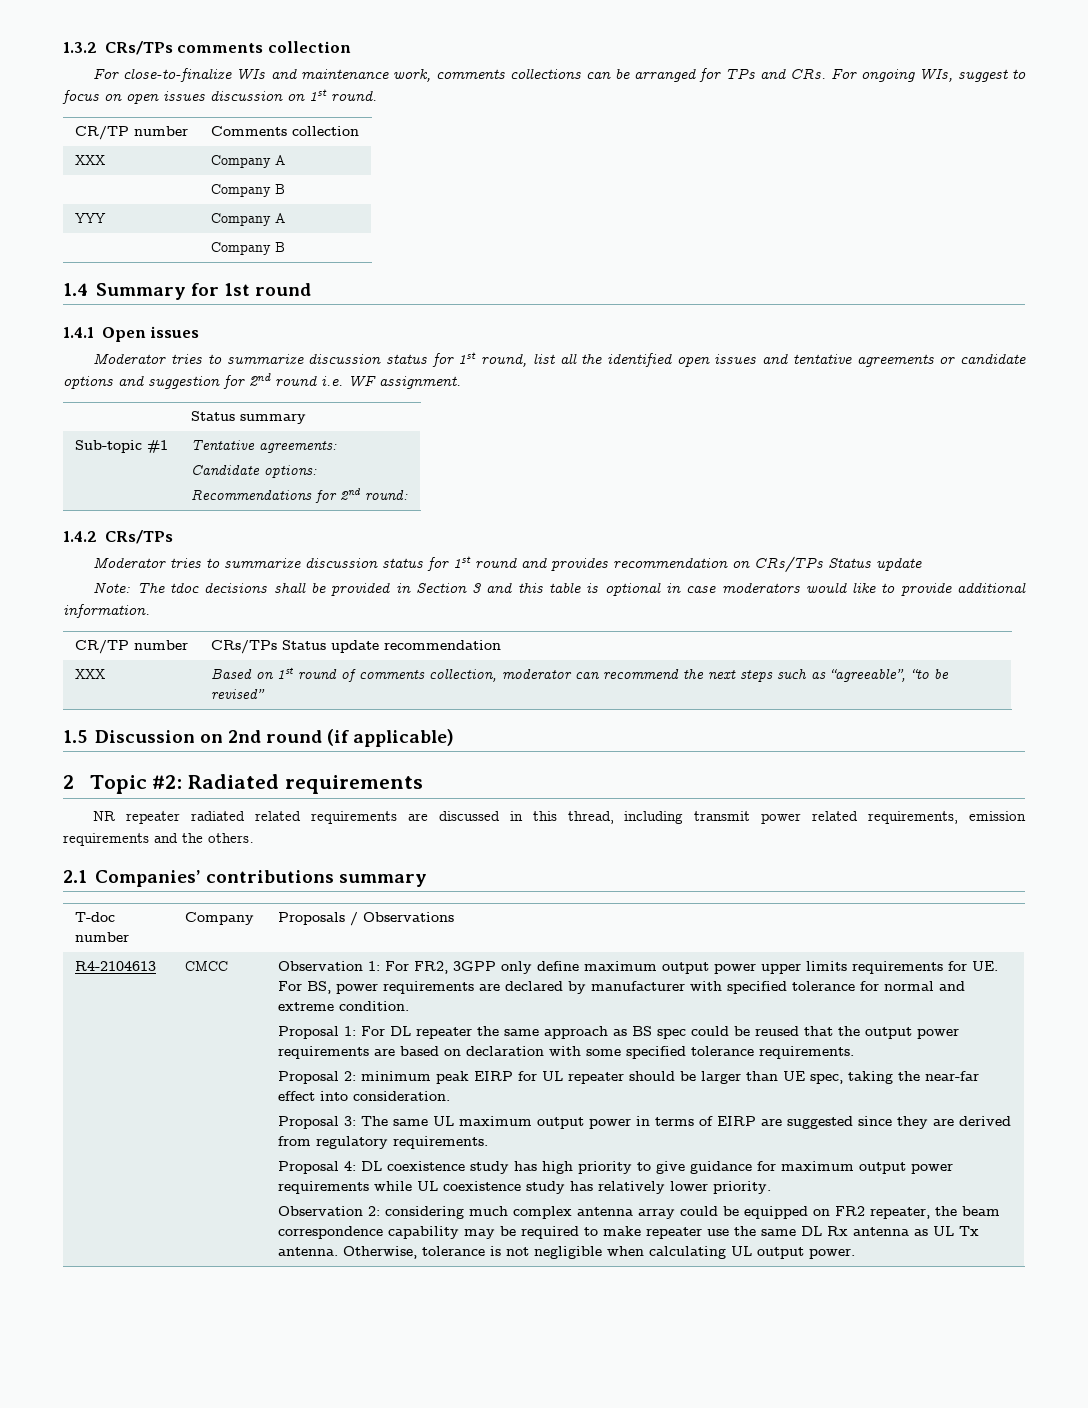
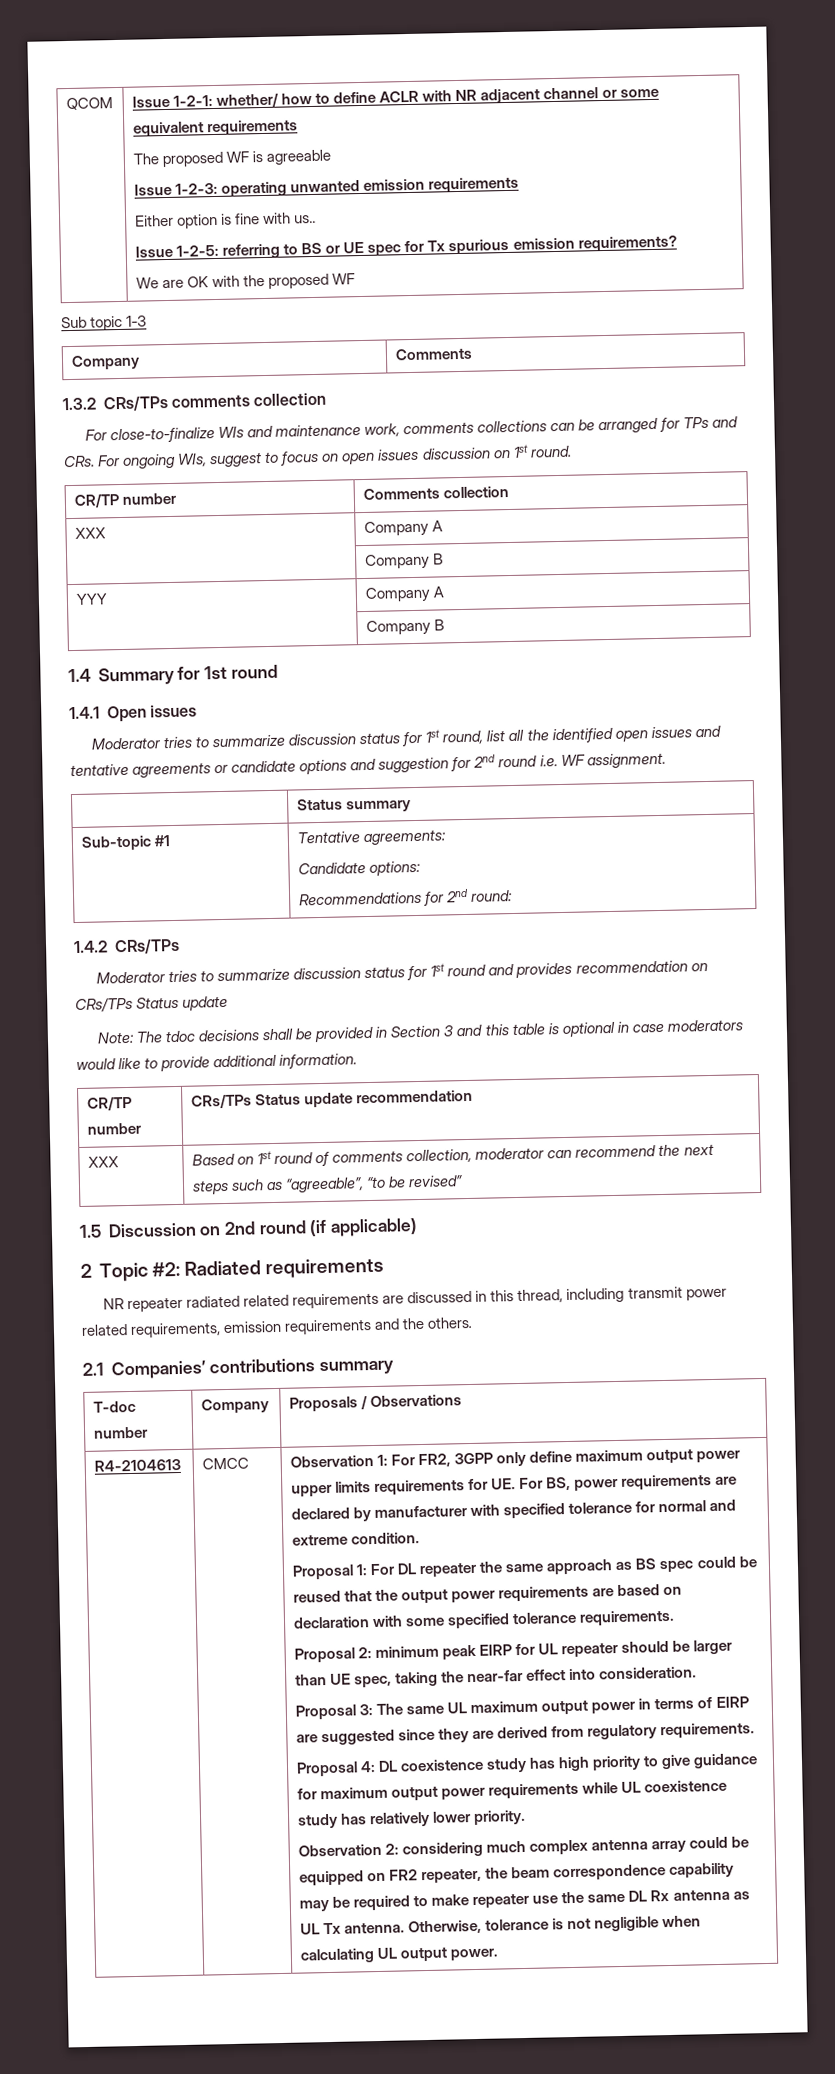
+ QCOM | Issue 1-2-1: whether/ how to define ACLR with NR adjacent channel or some equivalent requirements
+ The proposed WF is agreeable
+ Issue 1-2-3: operating unwanted emission requirements
+ Either option is fine with us..
+ Issue 1-2-5: referring to BS or UE spec for Tx spurious emission requirements?
+ We are OK with the proposed WF
+ Sub topic 1-3
+ Company | Comments

